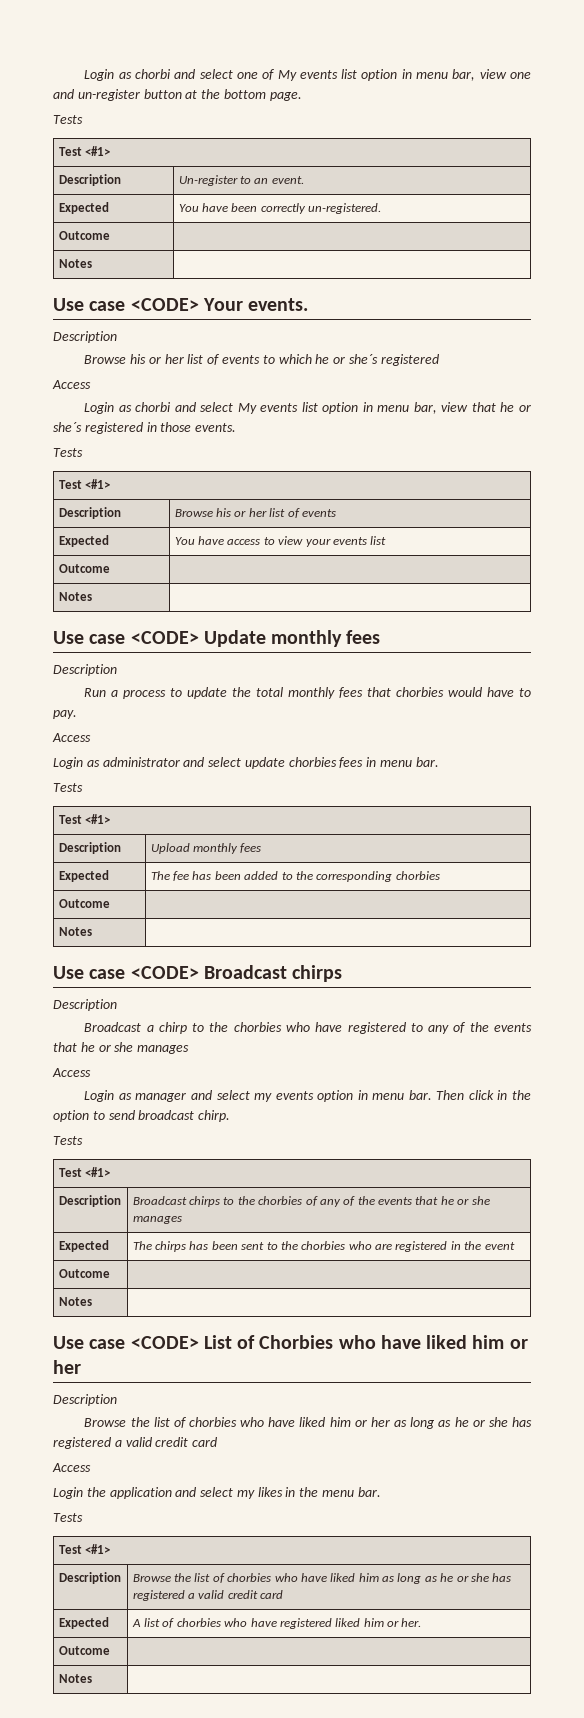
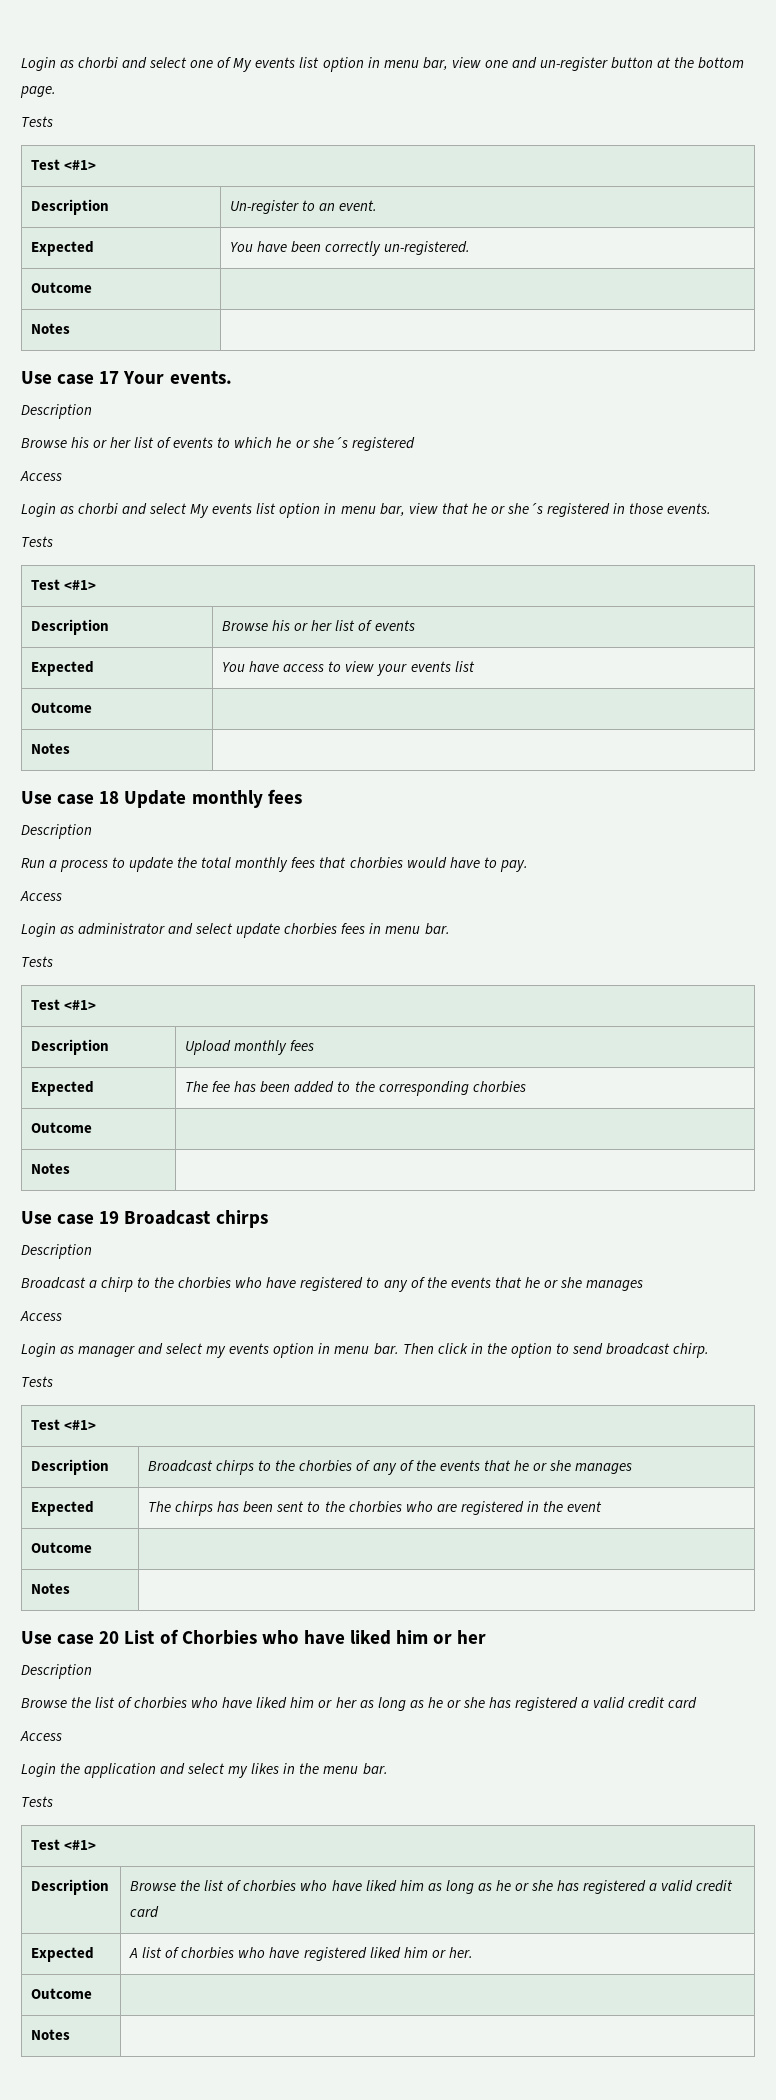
- Use case <CODE> Your events.
+ Use case 17 Your events.
- Use case <CODE> Update monthly fees
+ Use case 18 Update monthly fees
- Use case <CODE> Broadcast chirps
+ Use case 19 Broadcast chirps
- Use case <CODE> List of Chorbies who have liked him or her
+ Use case 20 List of Chorbies who have liked him or her

